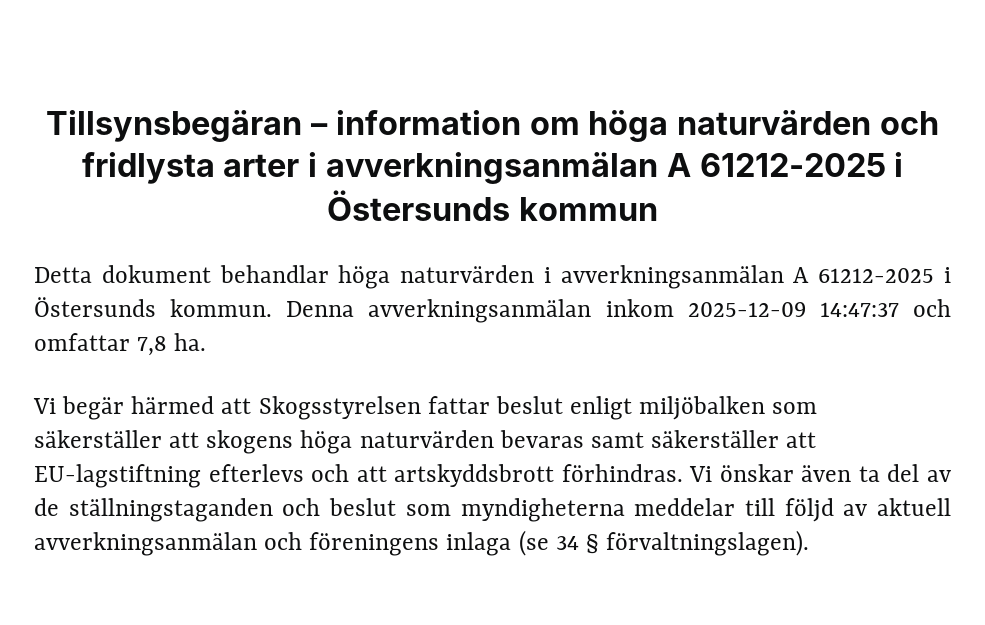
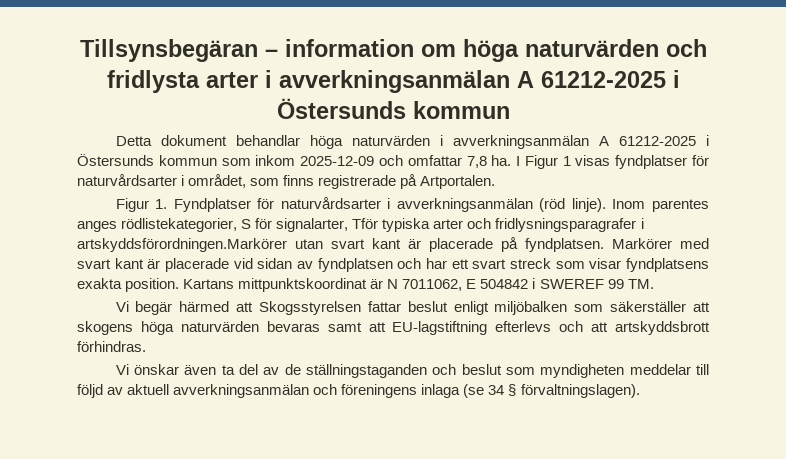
- Detta dokument behandlar höga naturvärden i avverkningsanmälan A 61212-2025 i Östersunds kommun. Denna avverkningsanmälan inkom 2025-12-09 14:47:37 och omfattar 7,8 ha.
+ Detta dokument behandlar höga naturvärden i avverkningsanmälan A 61212-2025 i Östersunds kommun som inkom 2025-12-09 och omfattar 7,8 ha. I Figur 1 visas fyndplatser för naturvårdsarter i området, som finns registrerade på Artportalen.
+ Figur 1. Fyndplatser för naturvårdsarter i avverkningsanmälan (röd linje). Inom parentes anges rödlistekategorier, S för signalarter, Tför typiska arter och fridlysningsparagrafer i artskyddsförordningen.Markörer utan svart kant är placerade på fyndplatsen. Markörer med svart kant är placerade vid sidan av fyndplatsen och har ett svart streck som visar fyndplatsens exakta position. Kartans mittpunktskoordinat är N 7011062, E 504842 i SWEREF 99 TM.
- Vi begär härmed att Skogsstyrelsen fattar beslut enligt miljöbalken som säkerställer att skogens höga naturvärden bevaras samt säkerställer att EU-lagstiftning efterlevs och att artskyddsbrott förhindras. Vi önskar även ta del av de ställningstaganden och beslut som myndigheterna meddelar till följd av aktuell avverkningsanmälan och föreningens inlaga (se 34 § förvaltningslagen).
+ Vi begär härmed att Skogsstyrelsen fattar beslut enligt miljöbalken som säkerställer att skogens höga naturvärden bevaras samt att EU-lagstiftning efterlevs och att artskyddsbrott förhindras.
+ Vi önskar även ta del av de ställningstaganden och beslut som myndigheten meddelar till följd av aktuell avverkningsanmälan och föreningens inlaga (se 34 § förvaltningslagen).

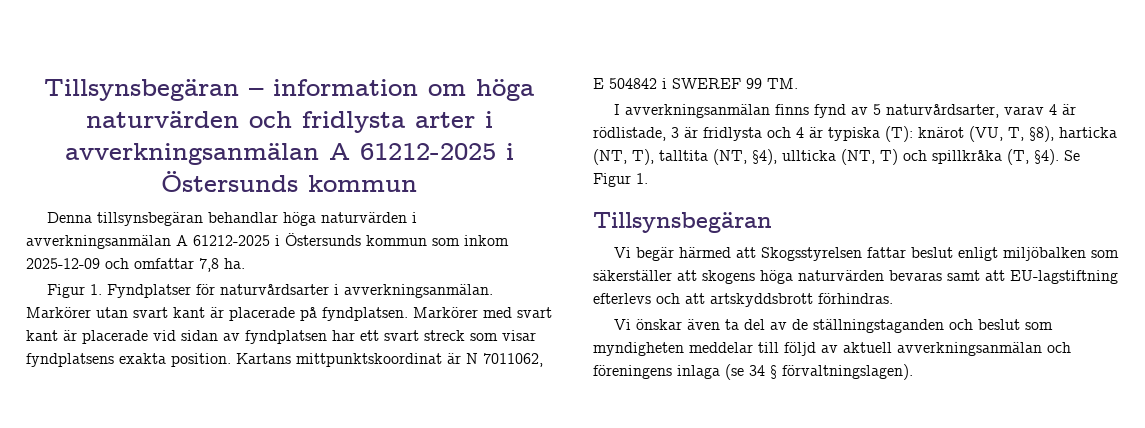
- Detta dokument behandlar höga naturvärden i avverkningsanmälan A 61212-2025 i Östersunds kommun som inkom 2025-12-09 och omfattar 7,8 ha. I Figur 1 visas fyndplatser för naturvårdsarter i området, som finns registrerade på Artportalen.
+ Denna tillsynsbegäran behandlar höga naturvärden i avverkningsanmälan A 61212-2025 i Östersunds kommun som inkom 2025-12-09 och omfattar 7,8 ha.
- Figur 1. Fyndplatser för naturvårdsarter i avverkningsanmälan (röd linje). Inom parentes anges rödlistekategorier, S för signalarter, Tför typiska arter och fridlysningsparagrafer i artskyddsförordningen.Markörer utan svart kant är placerade på fyndplatsen.
+ Figur 1. Fyndplatser för naturvårdsarter i avverkningsanmälan. Markörer utan svart kant är placerade på fyndplatsen.
- Markörer med svart kant är placerade vid sidan av fyndplatsen och har ett svart streck som visar fyndplatsens exakta position.
+ Markörer med svart kant är placerade vid sidan av fyndplatsen har ett svart streck som visar fyndplatsens exakta position.
+ I avverkningsanmälan finns fynd av 5 naturvårdsarter, varav 4 är rödlistade, 3 är fridlysta och 4 är typiska (T): knärot (VU, T, §8), harticka (NT, T), talltita (NT, §4), ullticka (NT, T) och spillkråka (T, §4). Se Figur 1.
+ Tillsynsbegäran

